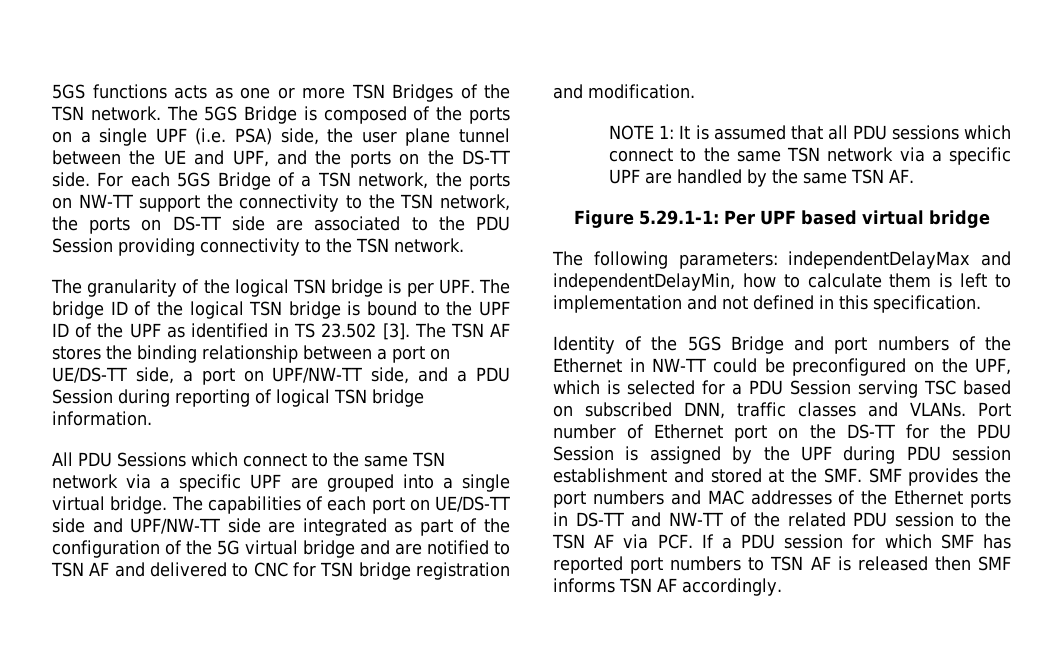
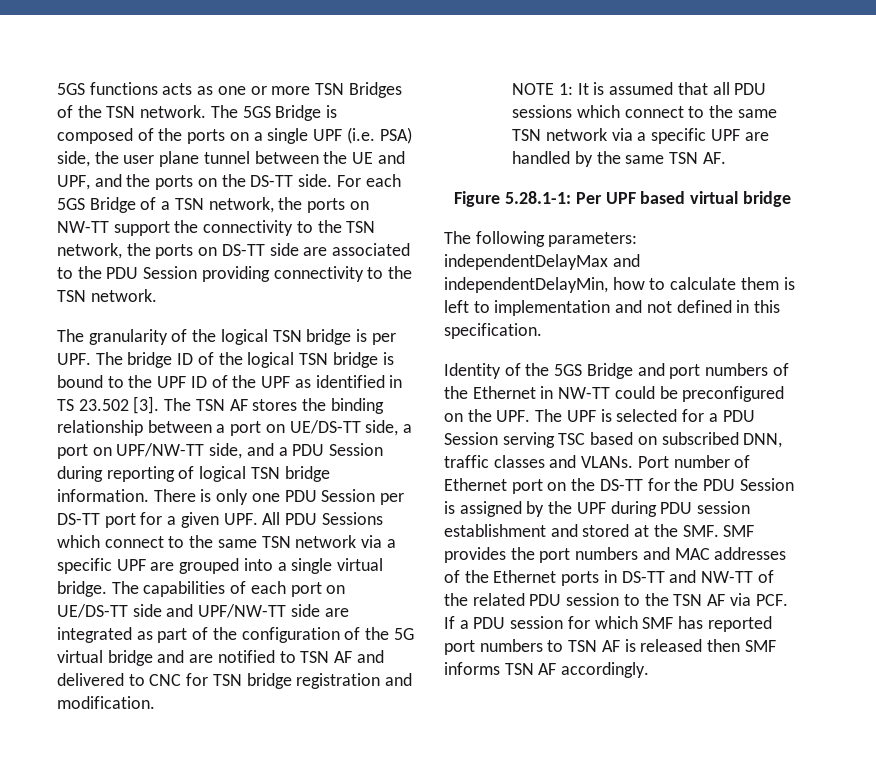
- The TSN AF stores the binding relationship between a port on UE/DS-TT side, a port on UPF/NW-TT side, and a PDU Session during reporting of logical TSN bridge information.
- All PDU Sessions which connect to the same TSN network via a specific UPF are grouped into a single virtual bridge.
+ The TSN AF stores the binding relationship between a port on UE/DS-TT side, a port on UPF/NW-TT side, and a PDU Session during reporting of logical TSN bridge information. There is only one PDU Session per DS-TT port for a given UPF. All PDU Sessions which connect to the same TSN network via a specific UPF are grouped into a single virtual bridge.
- Figure 5.29.1-1: Per UPF based virtual bridge
+ Figure 5.28.1-1: Per UPF based virtual bridge
- Identity of the 5GS Bridge and port numbers of the Ethernet in NW-TT could be preconfigured on the UPF, which is selected for a PDU Session serving TSC based on subscribed DNN, traffic classes and VLANs.
+ Identity of the 5GS Bridge and port numbers of the Ethernet in NW-TT could be preconfigured on the UPF. The UPF is selected for a PDU Session serving TSC based on subscribed DNN, traffic classes and VLANs.

